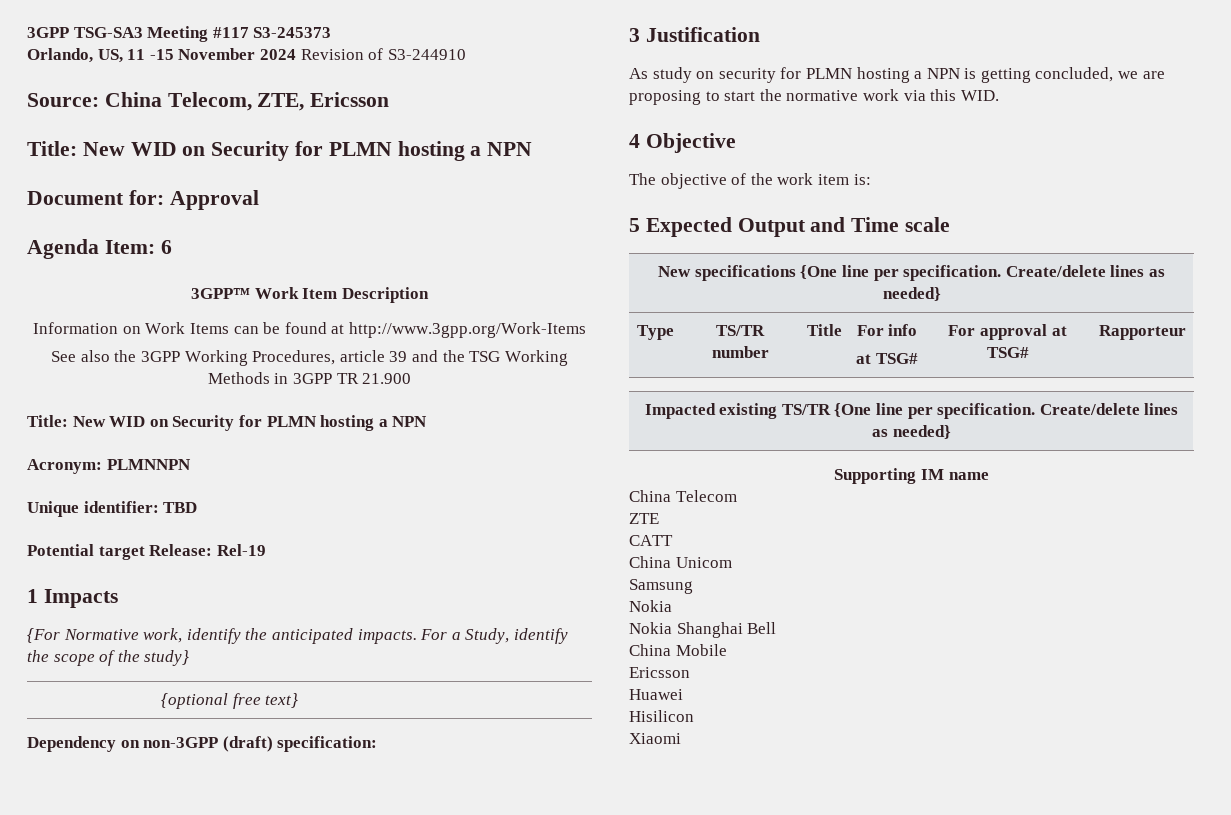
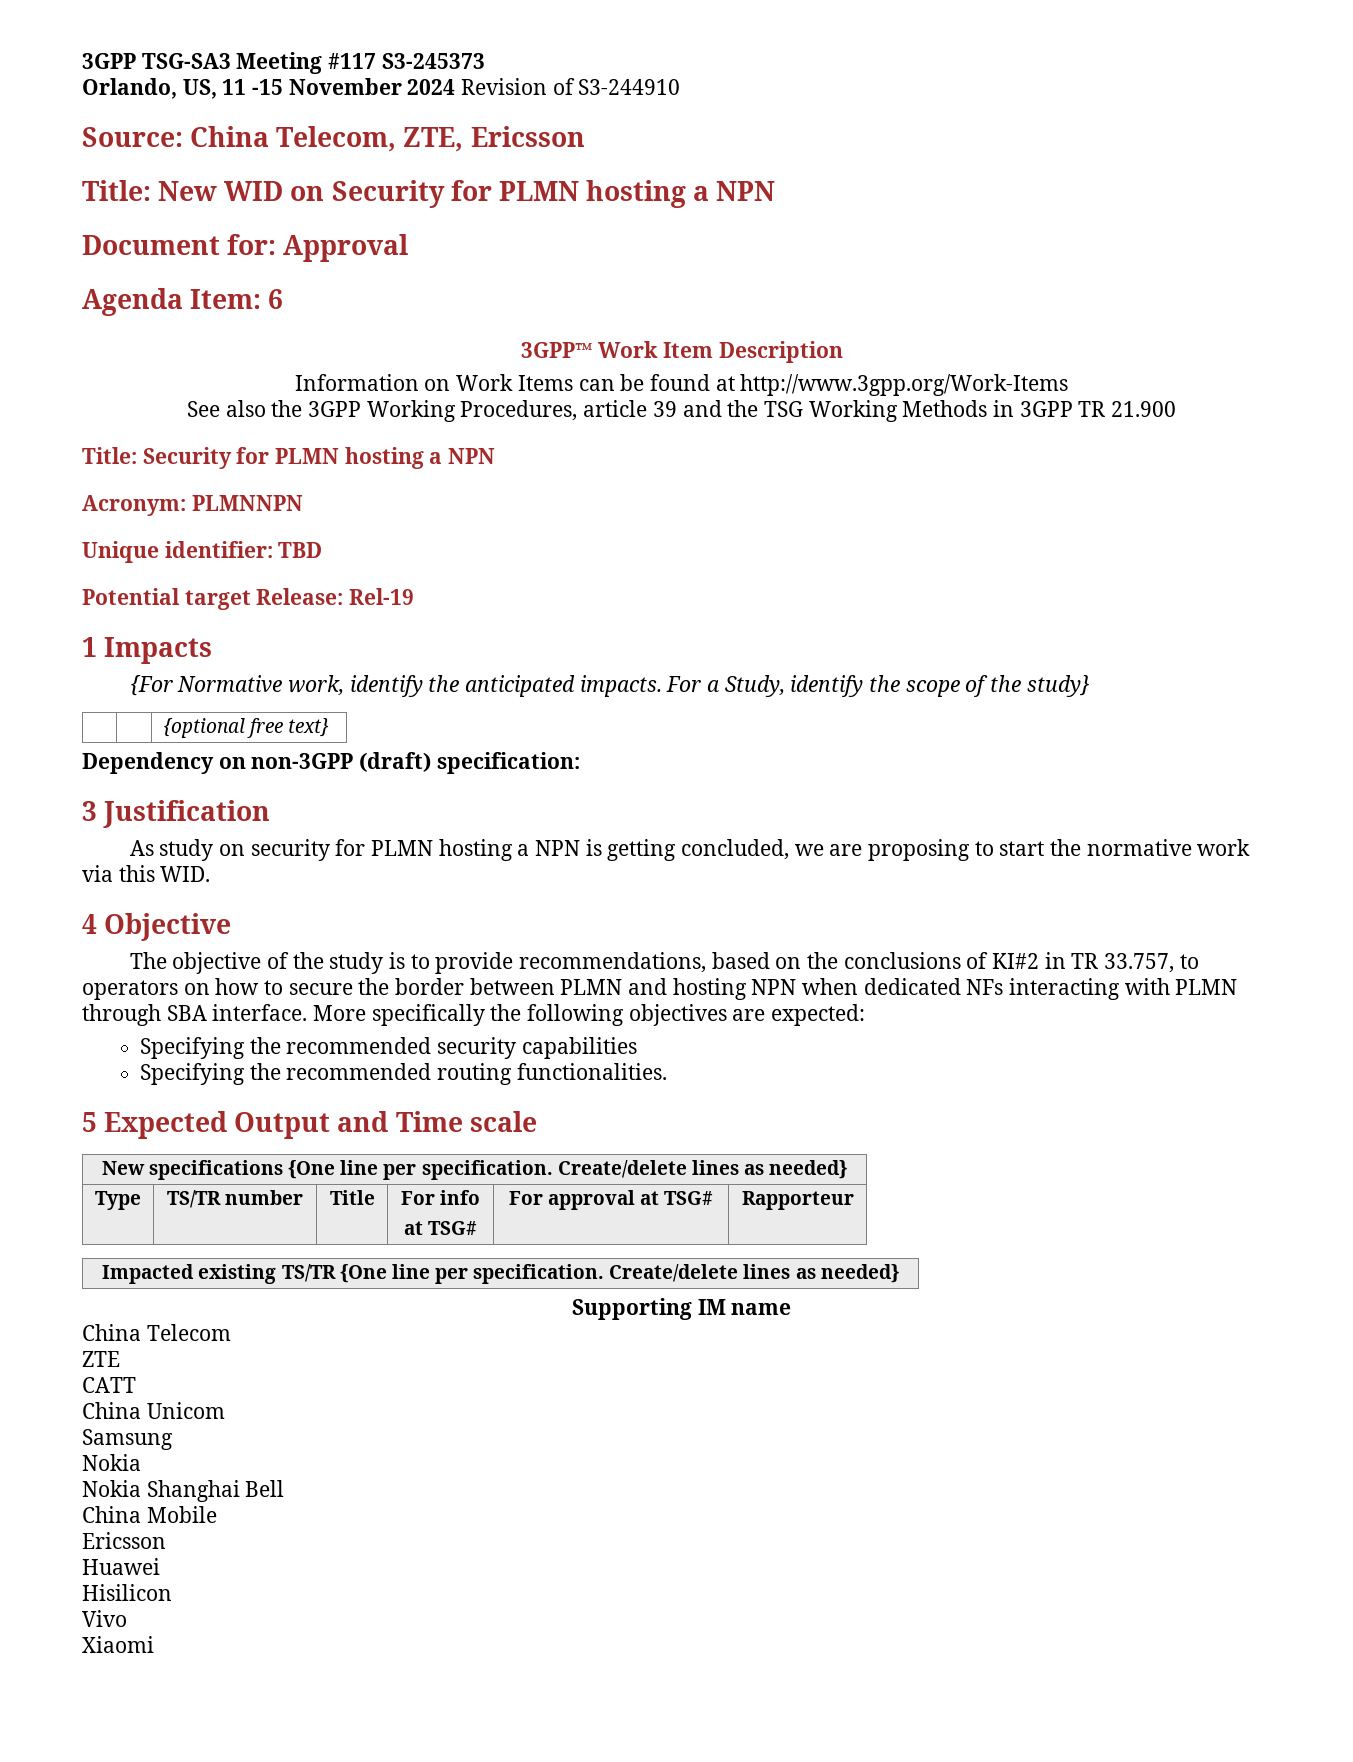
  See also the 3GPP Working Procedures, article 39 and the TSG Working Methods in 3GPP TR 21.900
- Title: New WID on Security for PLMN hosting a NPN
+ Title: Security for PLMN hosting a NPN
- The objective of the work item is:
+ The objective of the study is to provide recommendations, based on the conclusions of KI#2 in TR 33.757, to operators on how to secure the border between PLMN and hosting NPN when dedicated NFs interacting with PLMN through SBA interface. More specifically the following objectives are expected:
+ Specifying the recommended security capabilities
+ Specifying the recommended routing functionalities.
+ Vivo

